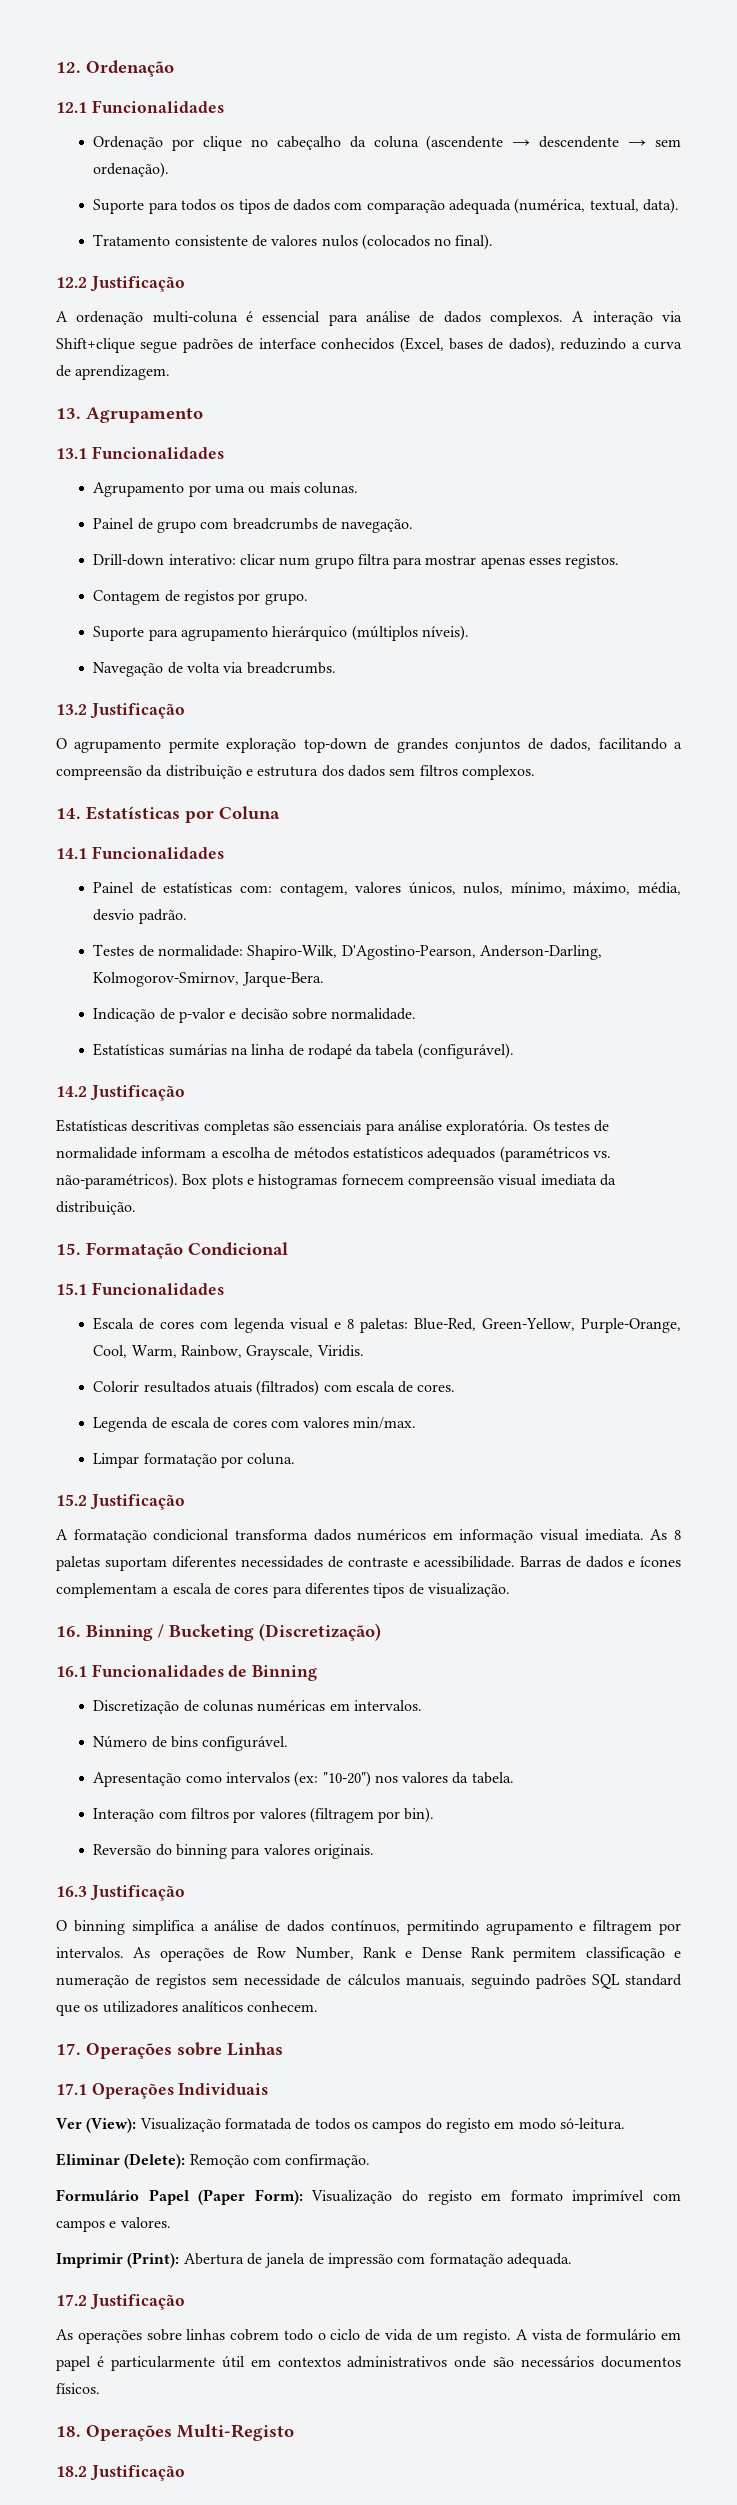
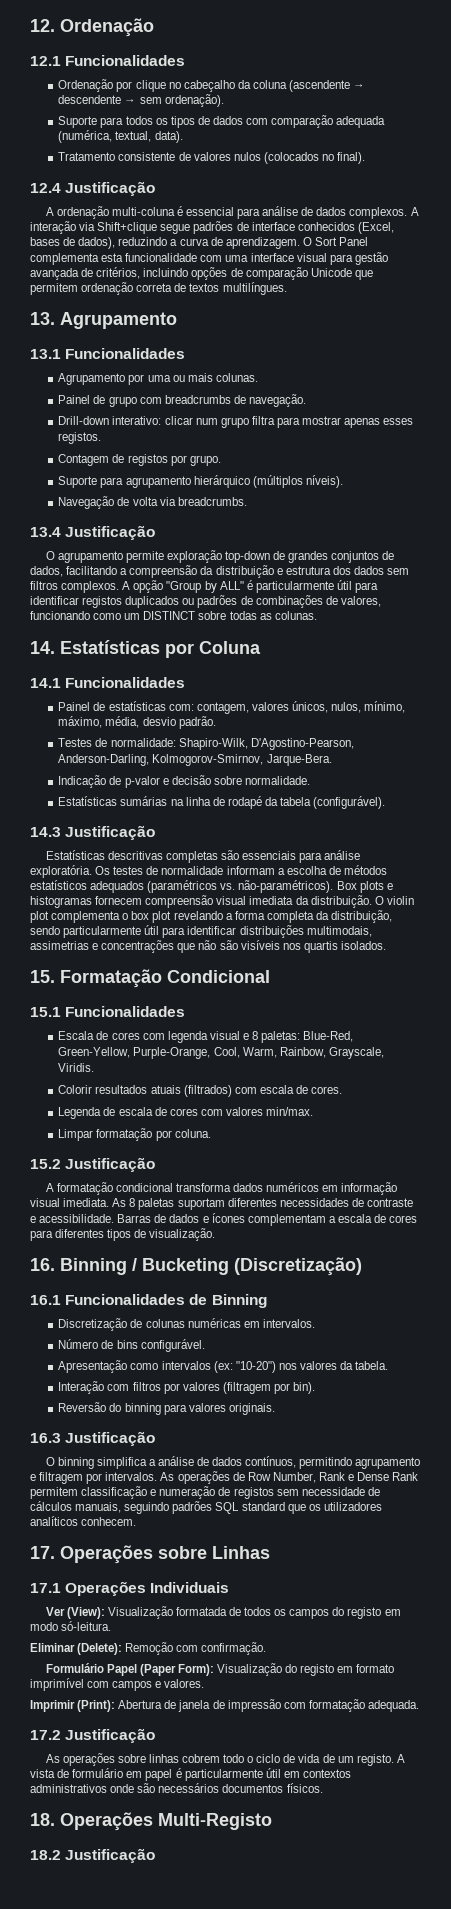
- 12.2 Justificação
+ 12.4 Justificação
+ O Sort Panel complementa esta funcionalidade com uma interface visual para gestão avançada de critérios, incluindo opções de comparação Unicode que permitem ordenação correta de textos multilíngues.
- 13.2 Justificação
+ 13.4 Justificação
+ A opção "Group by ALL" é particularmente útil para identificar registos duplicados ou padrões de combinações de valores, funcionando como um DISTINCT sobre todas as colunas.
- 14.2 Justificação
+ 14.3 Justificação
+ O violin plot complementa o box plot revelando a forma completa da distribuição, sendo particularmente útil para identificar distribuições multimodais, assimetrias e concentrações que não são visíveis nos quartis isolados.

